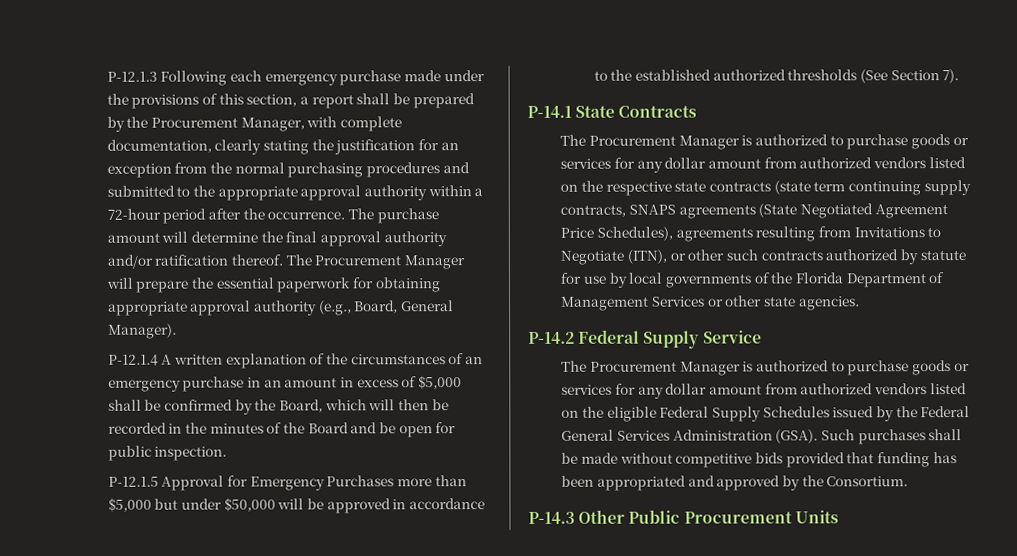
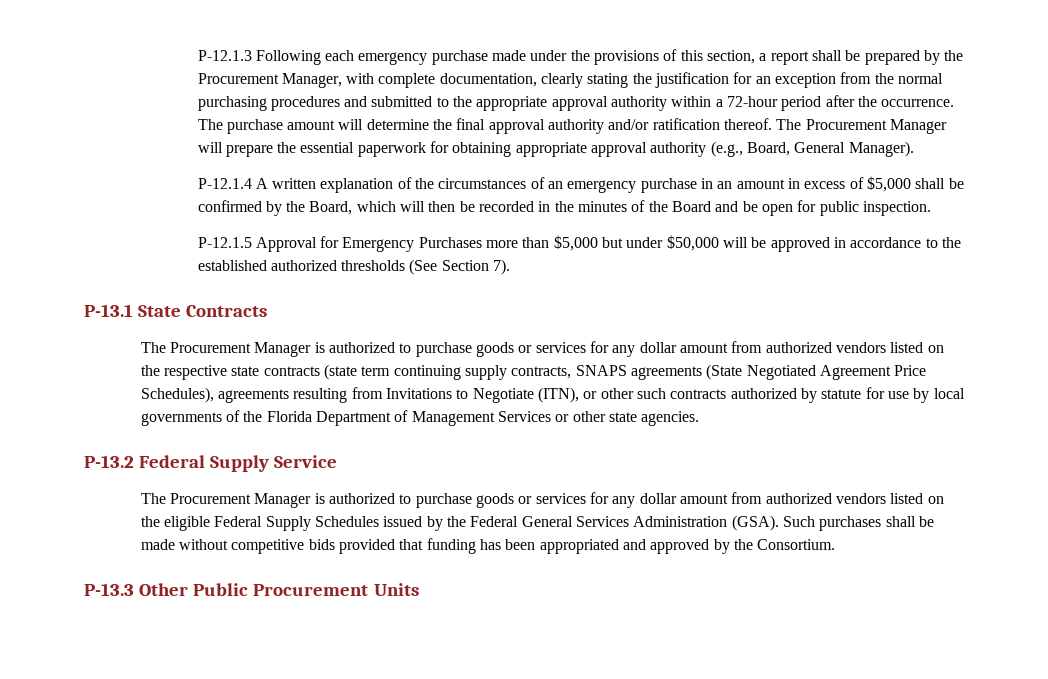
- P-14.1 State Contracts
+ P-13.1 State Contracts
- P-14.2 Federal Supply Service
+ P-13.2 Federal Supply Service
- P-14.3 Other Public Procurement Units
+ P-13.3 Other Public Procurement Units

